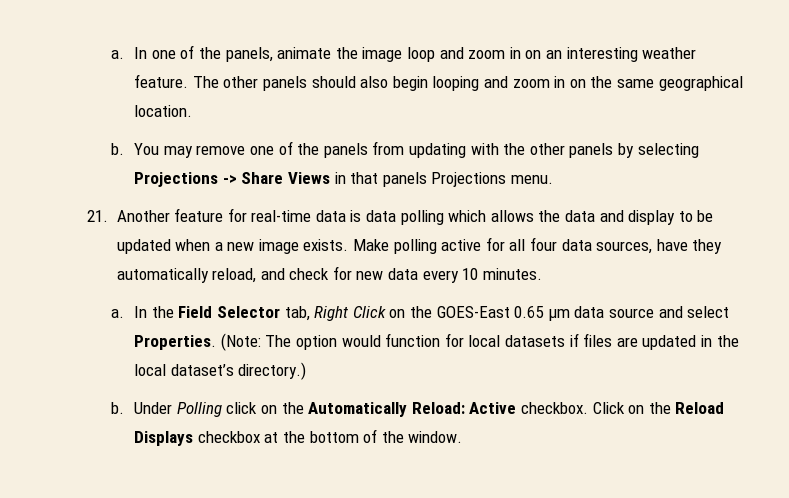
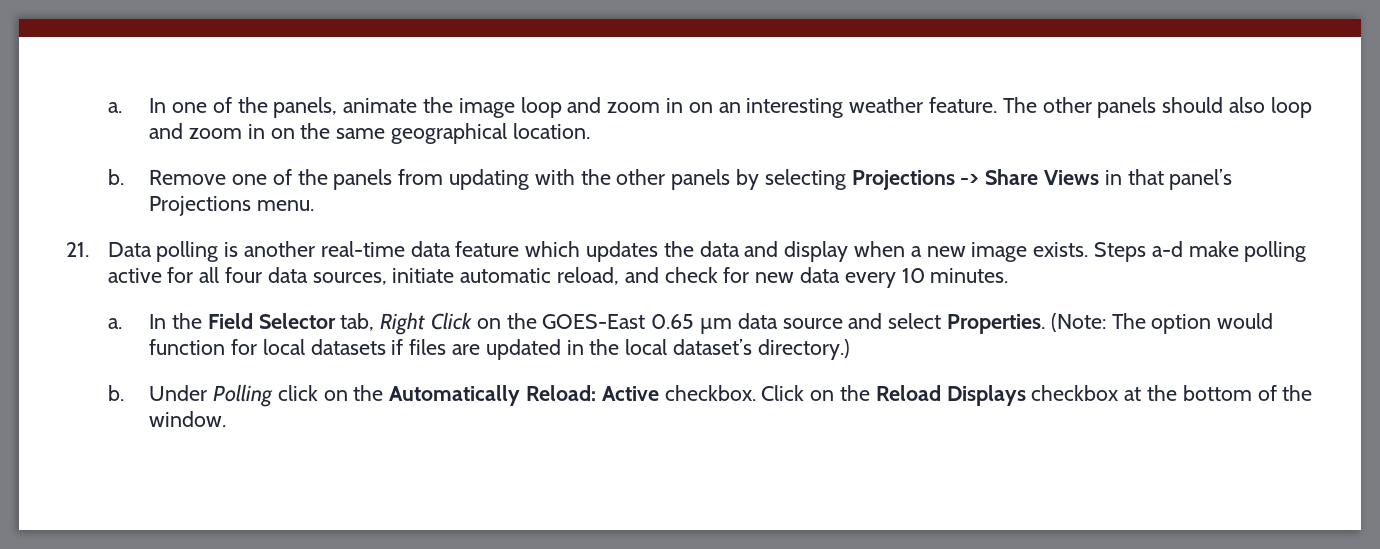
- The other panels should also begin looping and zoom in on the same geographical location.
+ The other panels should also loop and zoom in on the same geographical location.
- You may remove one of the panels from updating with the other panels by selecting Projections -> Share Views in that panels Projections menu.
+ Remove one of the panels from updating with the other panels by selecting Projections -> Share Views in that panel’s Projections menu.
- 21. Another feature for real-time data is data polling which allows the data and display to be updated when a new image exists.
+ 21. Data polling is another real-time data feature which updates the data and display when a new image exists.
- Make polling active for all four data sources, have they automatically reload, and check for new data every 10 minutes.
+ Steps a-d make polling active for all four data sources, initiate automatic reload, and check for new data every 10 minutes.

